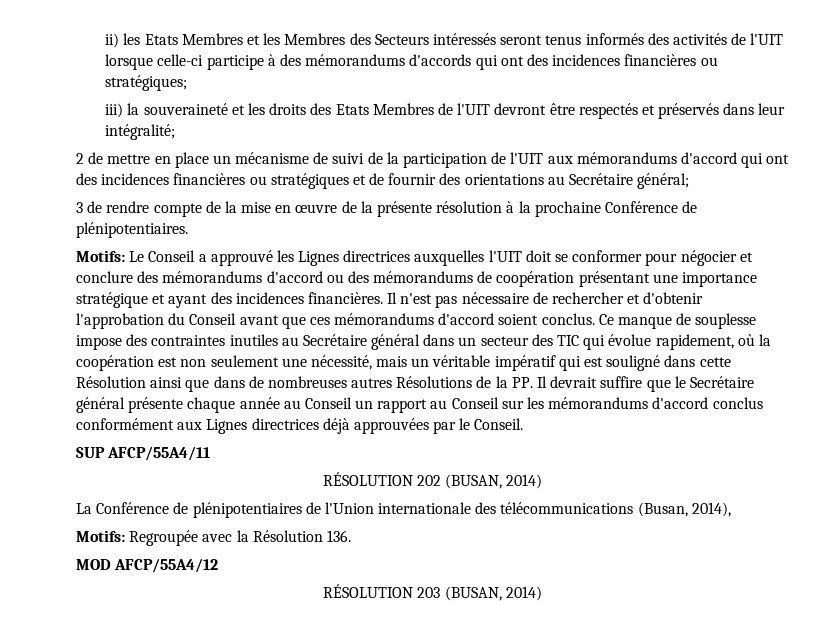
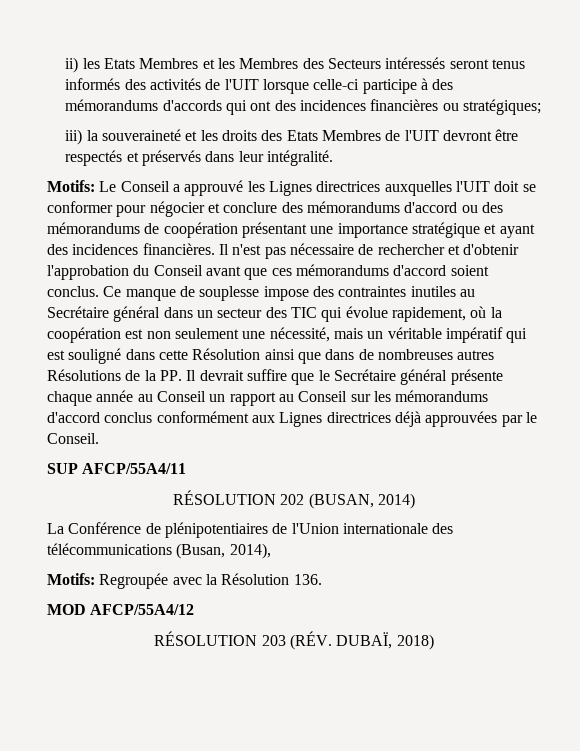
- iii) la souveraineté et les droits des Etats Membres de l'UIT devront être respectés et préservés dans leur intégralité;
- 2 de mettre en place un mécanisme de suivi de la participation de l'UIT aux mémorandums d'accord qui ont des incidences financières ou stratégiques et de fournir des orientations au Secrétaire général;
- 3 de rendre compte de la mise en œuvre de la présente résolution à la prochaine Conférence de plénipotentiaires.
+ iii) la souveraineté et les droits des Etats Membres de l'UIT devront être respectés et préservés dans leur intégralité.
- RÉSOLUTION 203 (BUSAN, 2014)
+ RÉSOLUTION 203 (RÉV. DUBAÏ, 2018)

